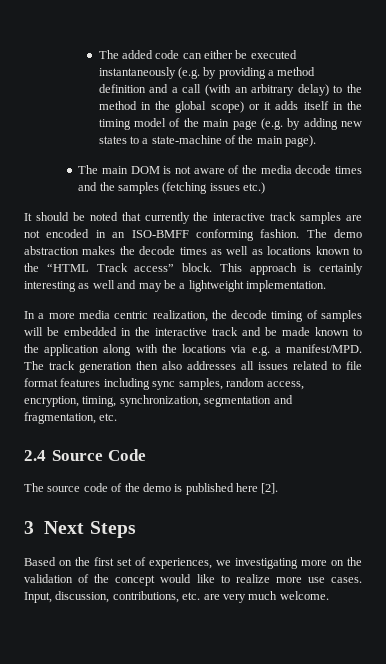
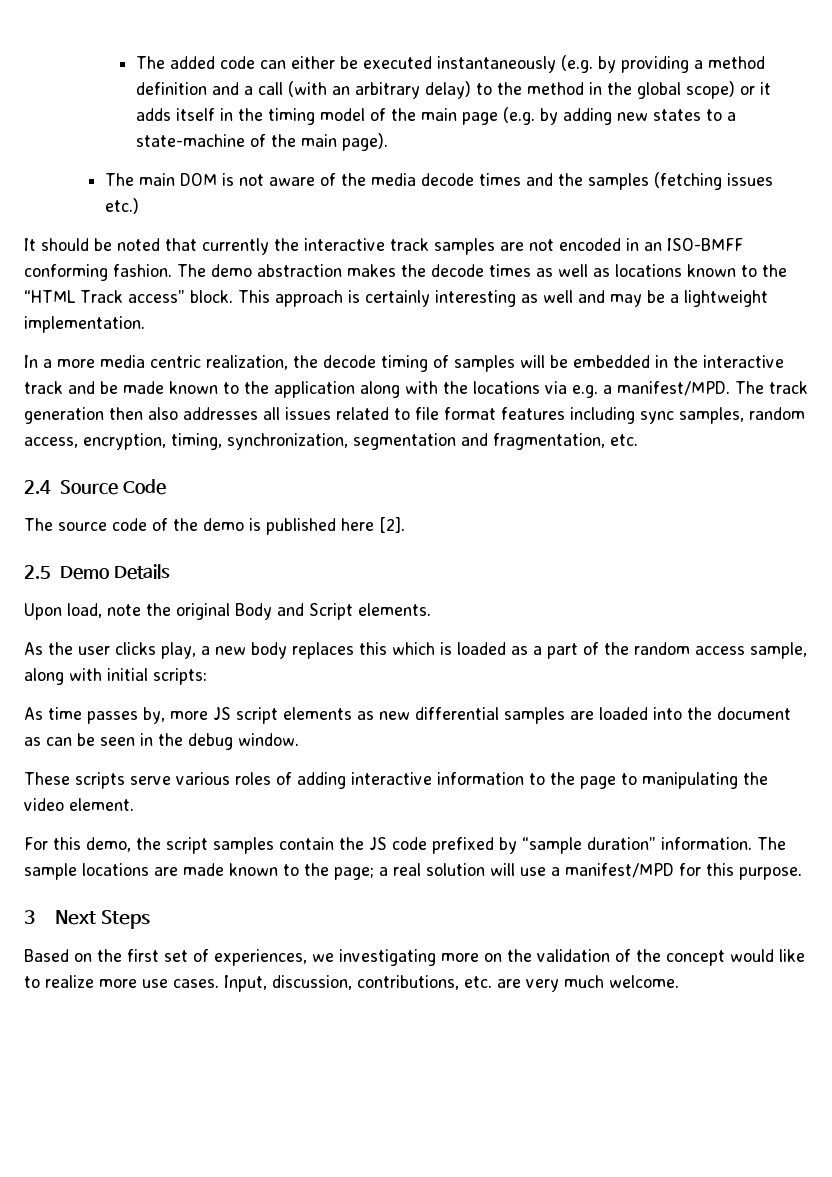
+ 2.5 Demo Details
+ Upon load, note the original Body and Script elements.
+ As the user clicks play, a new body replaces this which is loaded as a part of the random access sample, along with initial scripts:
+ As time passes by, more JS script elements as new differential samples are loaded into the document as can be seen in the debug window.
+ These scripts serve various roles of adding interactive information to the page to manipulating the video element.
+ For this demo, the script samples contain the JS code prefixed by “sample duration” information. The sample locations are made known to the page; a real solution will use a manifest/MPD for this purpose.

